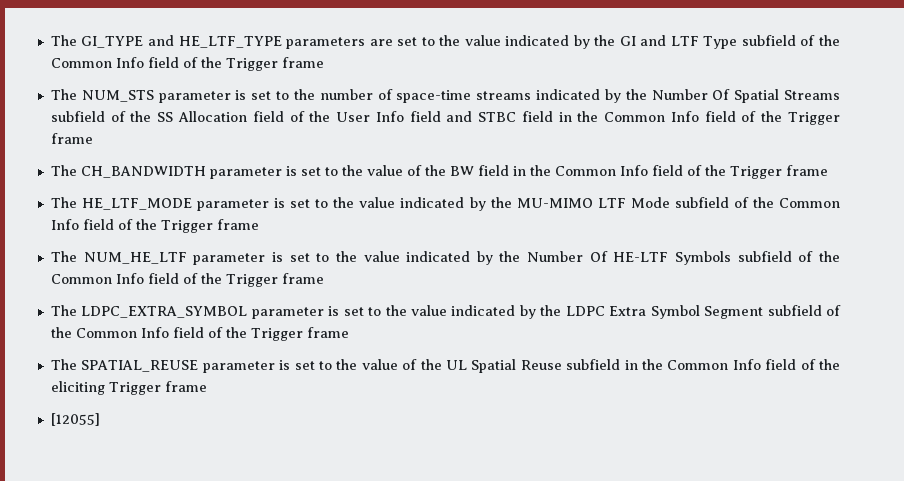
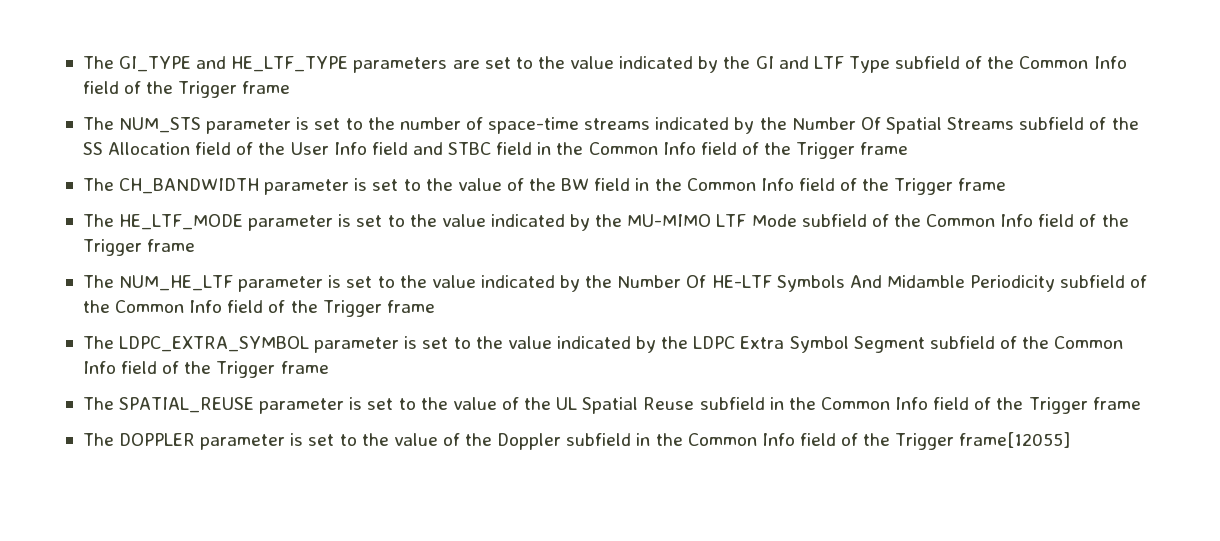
- The NUM_HE_LTF parameter is set to the value indicated by the Number Of HE-LTF Symbols subfield of the Common Info field of the Trigger frame
+ The NUM_HE_LTF parameter is set to the value indicated by the Number Of HE-LTF Symbols And Midamble Periodicity subfield of the Common Info field of the Trigger frame
- The SPATIAL_REUSE parameter is set to the value of the UL Spatial Reuse subfield in the Common Info field of the eliciting Trigger frame
- [12055]
+ The SPATIAL_REUSE parameter is set to the value of the UL Spatial Reuse subfield in the Common Info field of the Trigger frame
+ The DOPPLER parameter is set to the value of the Doppler subfield in the Common Info field of the Trigger frame[12055]

